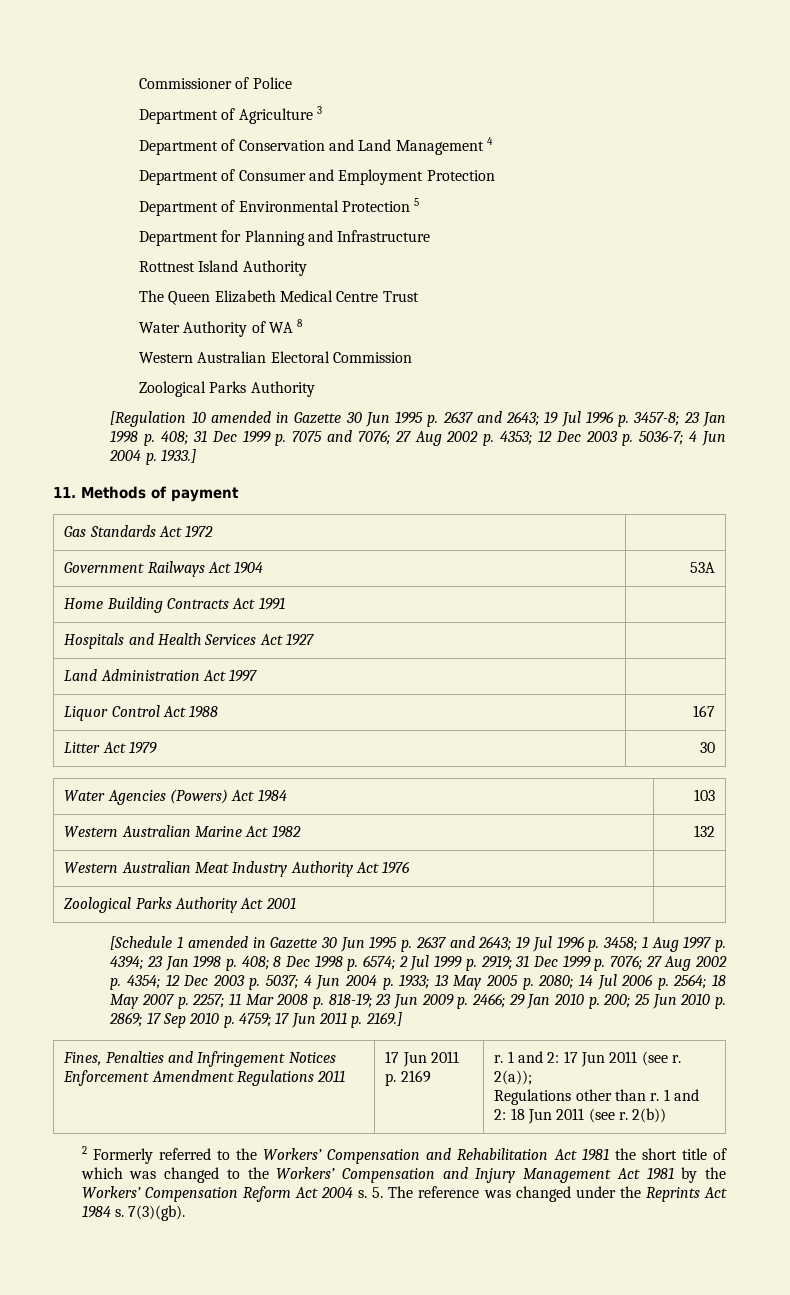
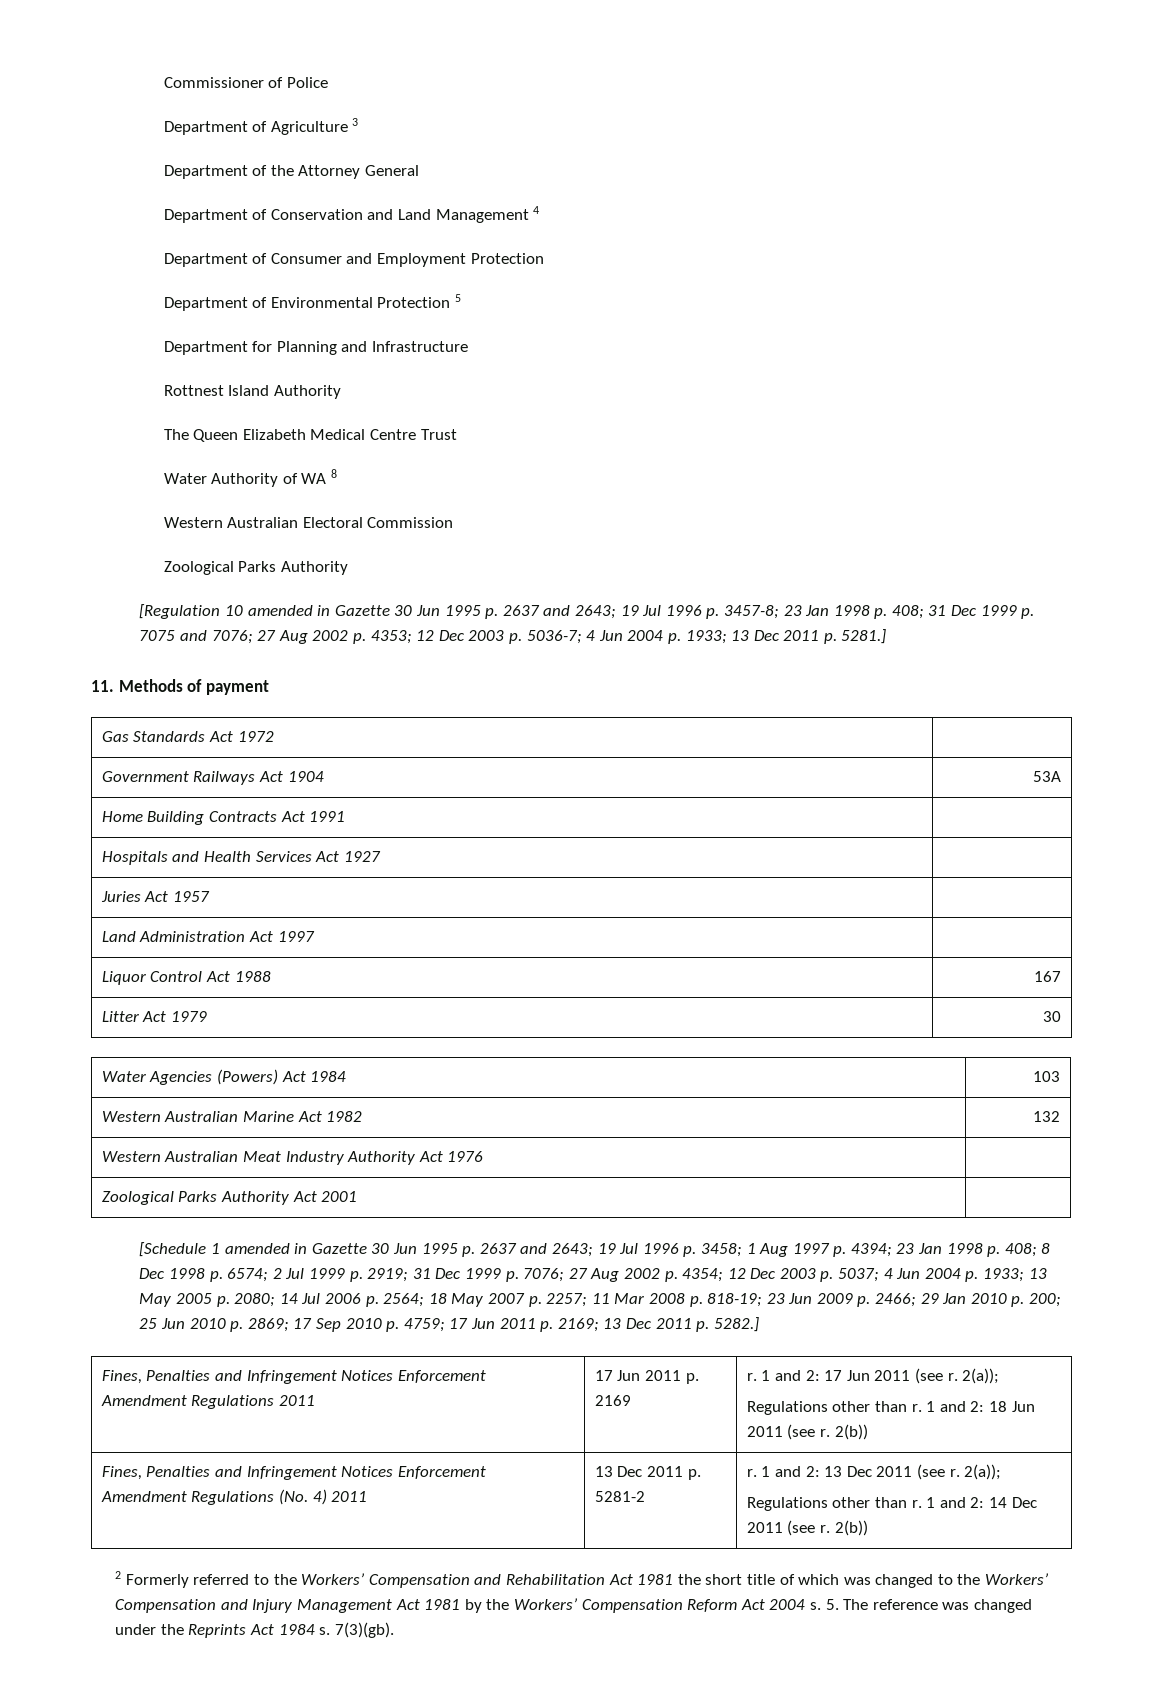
+ Department of the Attorney General
- [Regulation 10 amended in Gazette 30 Jun 1995 p. 2637 and 2643; 19 Jul 1996 p. 3457-8; 23 Jan 1998 p. 408; 31 Dec 1999 p. 7075 and 7076; 27 Aug 2002 p. 4353; 12 Dec 2003 p. 5036-7; 4 Jun 2004 p. 1933.]
+ [Regulation 10 amended in Gazette 30 Jun 1995 p. 2637 and 2643; 19 Jul 1996 p. 3457-8; 23 Jan 1998 p. 408; 31 Dec 1999 p. 7075 and 7076; 27 Aug 2002 p. 4353; 12 Dec 2003 p. 5036-7; 4 Jun 2004 p. 1933; 13 Dec 2011 p. 5281.]
+ Juries Act 1957 |
- 17 Jun 2011 p. 2169.]
+ 17 Jun 2011 p. 2169; 13 Dec 2011 p. 5282.]
+ Fines, Penalties and Infringement Notices Enforcement Amendment Regulations (No. 4) 2011 | 13 Dec 2011 p. 5281-2 | r. 1 and 2: 13 Dec 2011 (see r. 2(a));
+ Regulations other than r. 1 and 2: 14 Dec 2011 (see r. 2(b))

